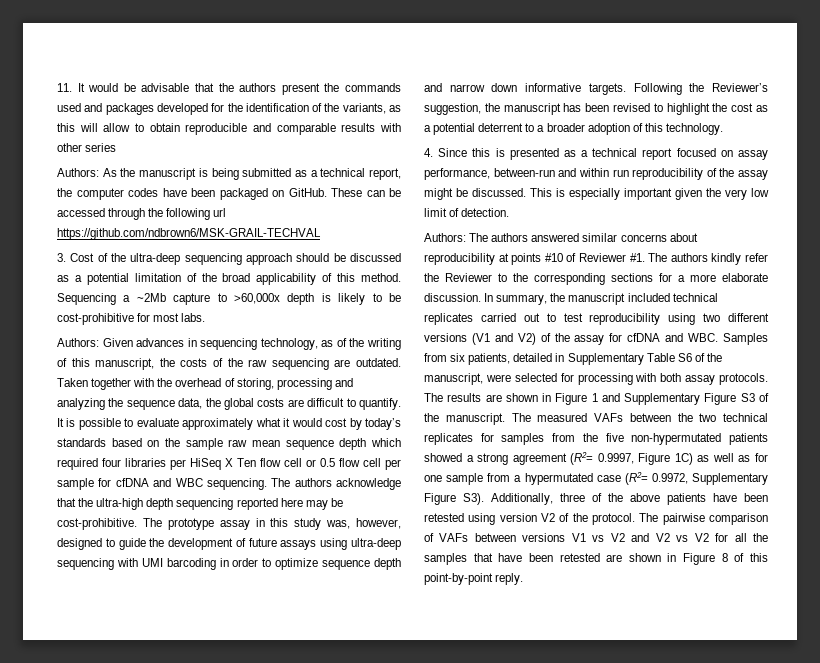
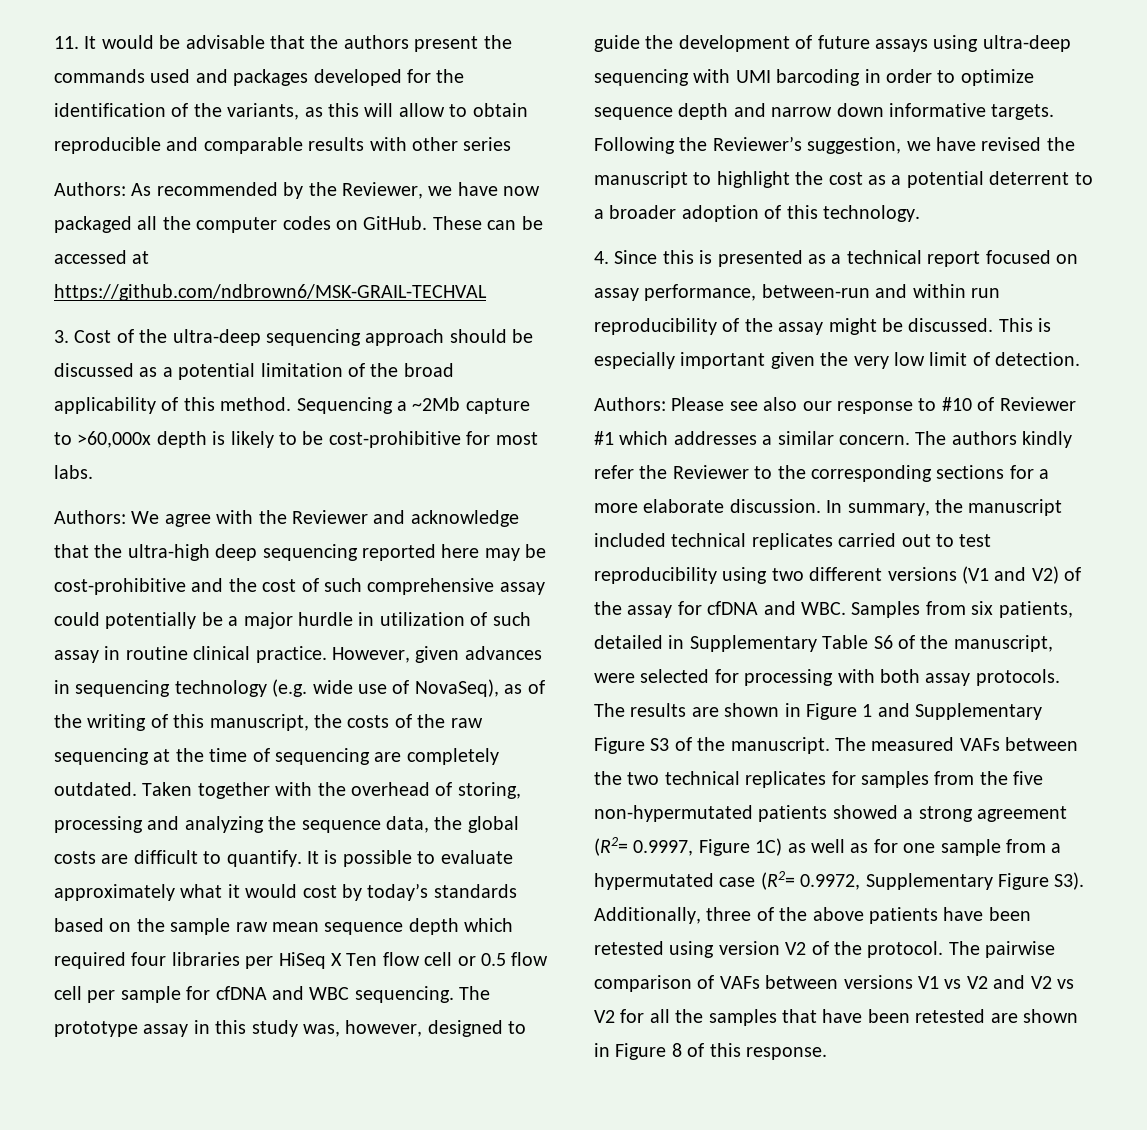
- Authors: As the manuscript is being submitted as a technical report, the computer codes have been packaged on GitHub.
+ Authors: As recommended by the Reviewer, we have now packaged all the computer codes on GitHub.
- These can be accessed through the following url https://github.com/ndbrown6/MSK-GRAIL-TECHVAL
+ These can be accessed at https://github.com/ndbrown6/MSK-GRAIL-TECHVAL
- Authors: Given advances in sequencing technology, as of the writing of this manuscript, the costs of the raw sequencing are outdated.
+ Authors: We agree with the Reviewer and acknowledge that the ultra-high deep sequencing reported here may be cost-prohibitive and the cost of such comprehensive assay could potentially be a major hurdle in utilization of such assay in routine clinical practice. However, given advances in sequencing technology (e.g. wide use of NovaSeq), as of the writing of this manuscript, the costs of the raw sequencing at the time of sequencing are completely outdated.
- The authors acknowledge that the ultra-high depth sequencing reported here may be cost-prohibitive. The prototype assay in this study was, however, designed to guide the development of future assays using ultra-deep sequencing with UMI barcoding in order to optimize sequence depth and narrow down informative targets.
+ The prototype assay in this study was, however, designed to guide the development of future assays using ultra-deep sequencing with UMI barcoding in order to optimize sequence depth and narrow down informative targets.
- Following the Reviewer’s suggestion, the manuscript has been revised to highlight the cost as a potential deterrent to a broader adoption of this technology.
+ Following the Reviewer’s suggestion, we have revised the manuscript to highlight the cost as a potential deterrent to a broader adoption of this technology.
- Authors: The authors answered similar concerns about reproducibility at points #10 of Reviewer #1.
+ Authors: Please see also our response to #10 of Reviewer #1 which addresses a similar concern.
- The pairwise comparison of VAFs between versions V1 vs V2 and V2 vs V2 for all the samples that have been retested are shown in Figure 8 of this point-by-point reply.
+ The pairwise comparison of VAFs between versions V1 vs V2 and V2 vs V2 for all the samples that have been retested are shown in Figure 8 of this response.

